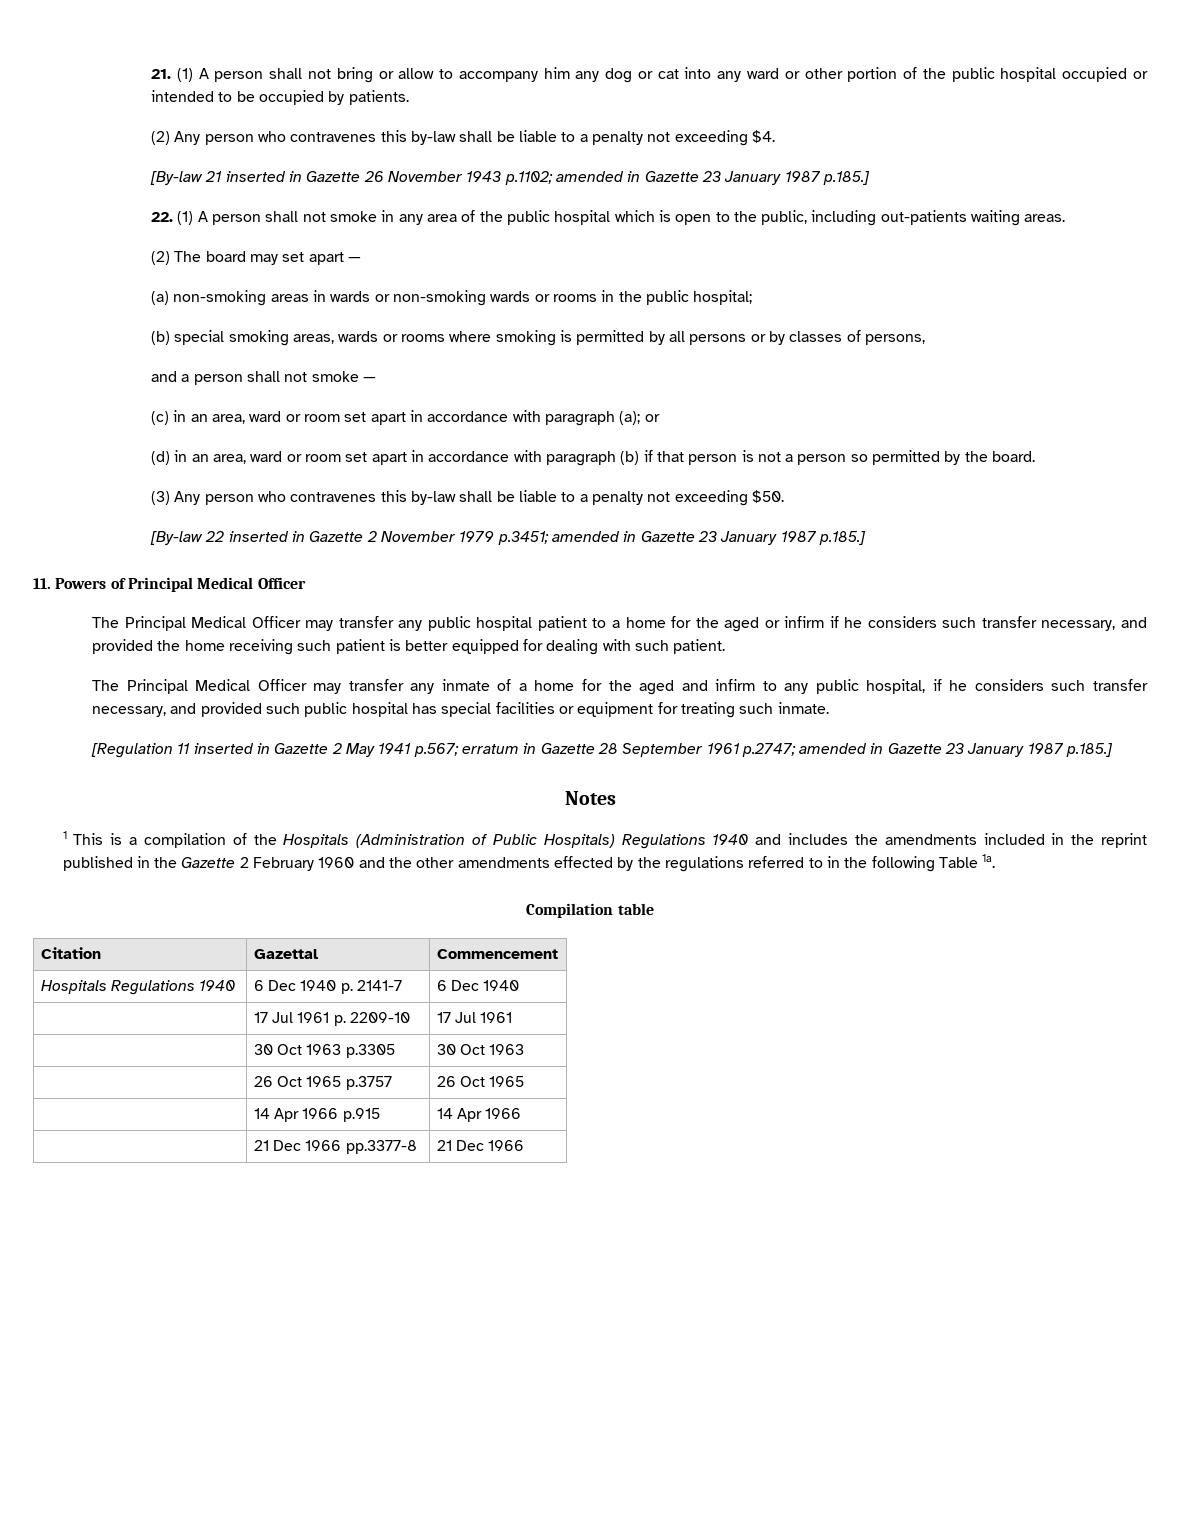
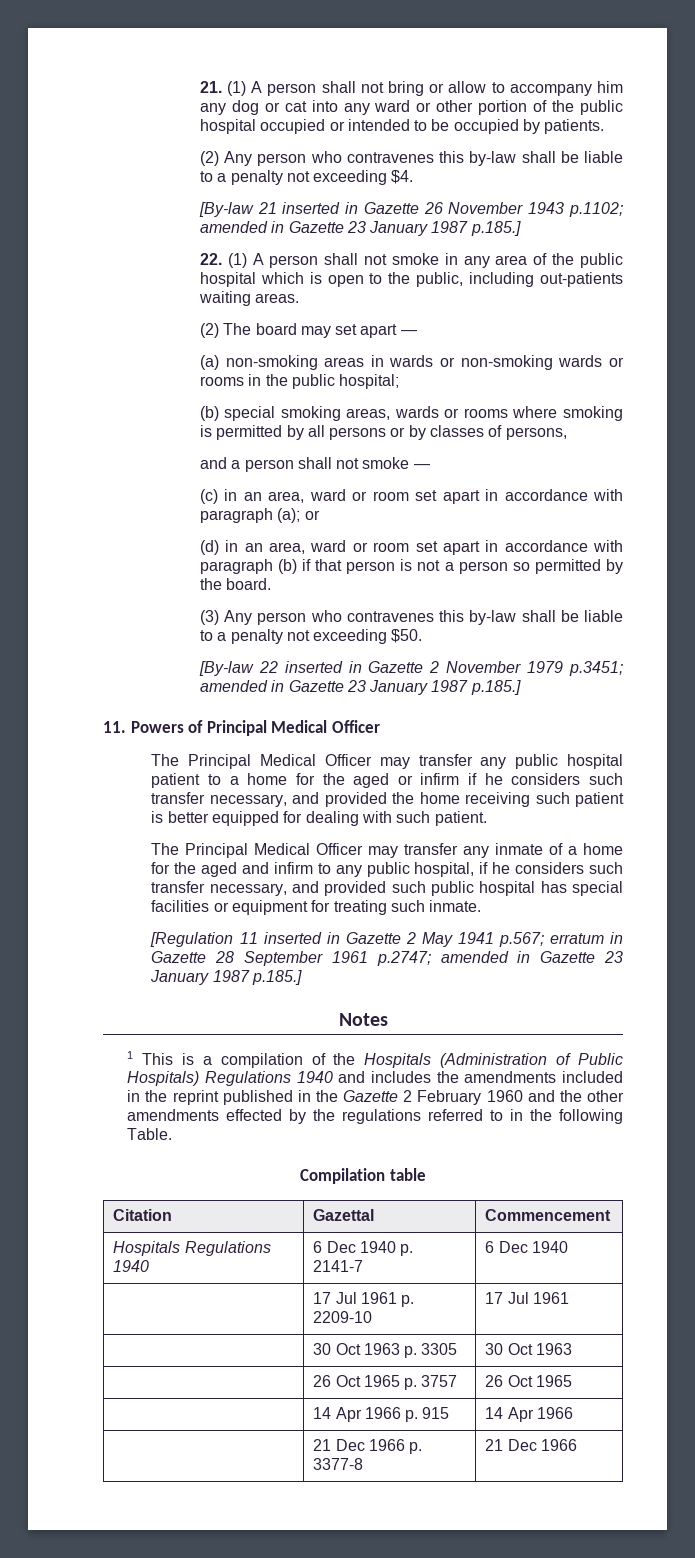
- 1 This is a compilation of the Hospitals (Administration of Public Hospitals) Regulations 1940 and includes the amendments included in the reprint published in the Gazette 2 February 1960 and the other amendments effected by the regulations referred to in the following Table 1a.
+ 1 This is a compilation of the Hospitals (Administration of Public Hospitals) Regulations 1940 and includes the amendments included in the reprint published in the Gazette 2 February 1960 and the other amendments effected by the regulations referred to in the following Table.
- | 30 Oct 1963 p.3305 | 30 Oct 1963
+ | 30 Oct 1963 p. 3305 | 30 Oct 1963
- | 26 Oct 1965 p.3757 | 26 Oct 1965
+ | 26 Oct 1965 p. 3757 | 26 Oct 1965
- | 14 Apr 1966 p.915 | 14 Apr 1966
+ | 14 Apr 1966 p. 915 | 14 Apr 1966
- | 21 Dec 1966 pp.3377-8 | 21 Dec 1966
+ | 21 Dec 1966 p. 3377-8 | 21 Dec 1966

